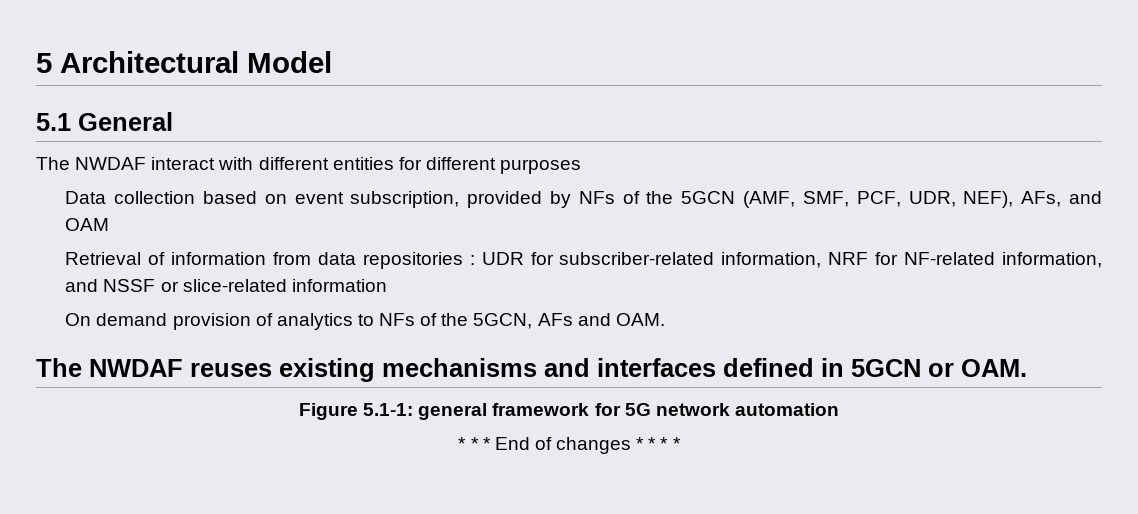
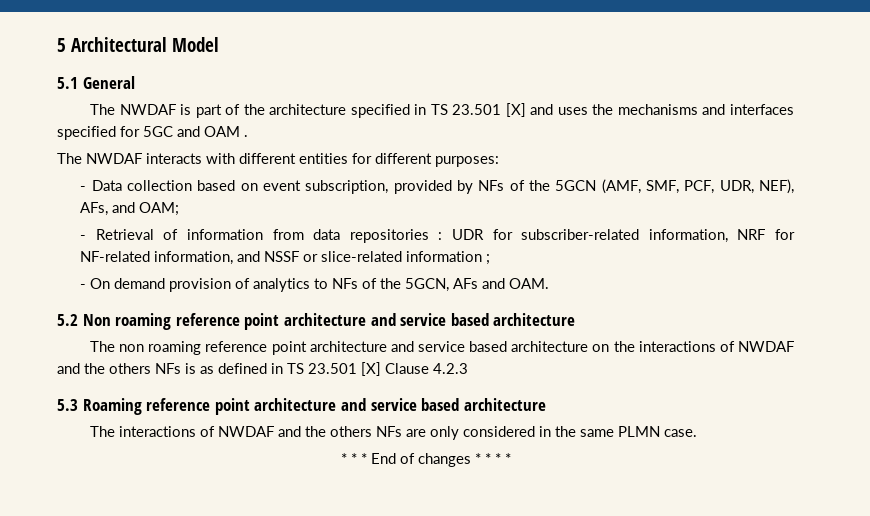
- The NWDAF interact with different entities for different purposes
- Data collection based on event subscription, provided by NFs of the 5GCN (AMF, SMF, PCF, UDR, NEF), AFs, and OAM
- Retrieval of information from data repositories : UDR for subscriber-related information, NRF for NF-related information, and NSSF or slice-related information
- On demand provision of analytics to NFs of the 5GCN, AFs and OAM.
+ The NWDAF is part of the architecture specified in TS 23.501 [X] and uses the mechanisms and interfaces specified for 5GC and OAM .
+ The NWDAF interacts with different entities for different purposes:
+ - Data collection based on event subscription, provided by NFs of the 5GCN (AMF, SMF, PCF, UDR, NEF), AFs, and OAM;
+ - Retrieval of information from data repositories : UDR for subscriber-related information, NRF for NF-related information, and NSSF or slice-related information ;
+ - On demand provision of analytics to NFs of the 5GCN, AFs and OAM.
- The NWDAF reuses existing mechanisms and interfaces defined in 5GCN or OAM.
- Figure 5.1-1: general framework for 5G network automation
+ 5.2 Non roaming reference point architecture and service based architecture
+ The non roaming reference point architecture and service based architecture on the interactions of NWDAF and the others NFs is as defined in TS 23.501 [X] Clause 4.2.3
+ 5.3 Roaming reference point architecture and service based architecture
+ The interactions of NWDAF and the others NFs are only considered in the same PLMN case.

